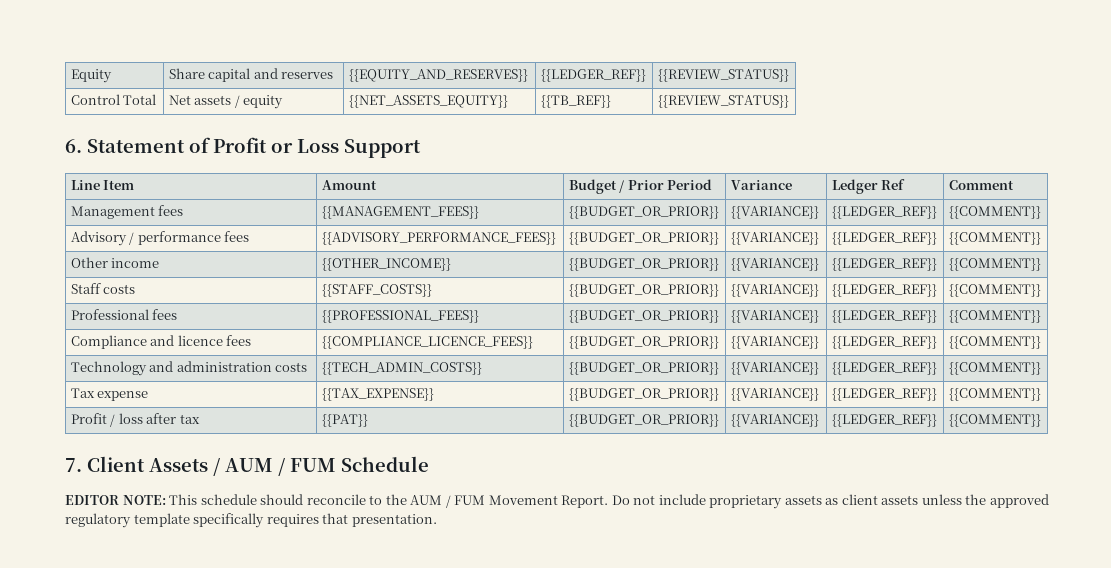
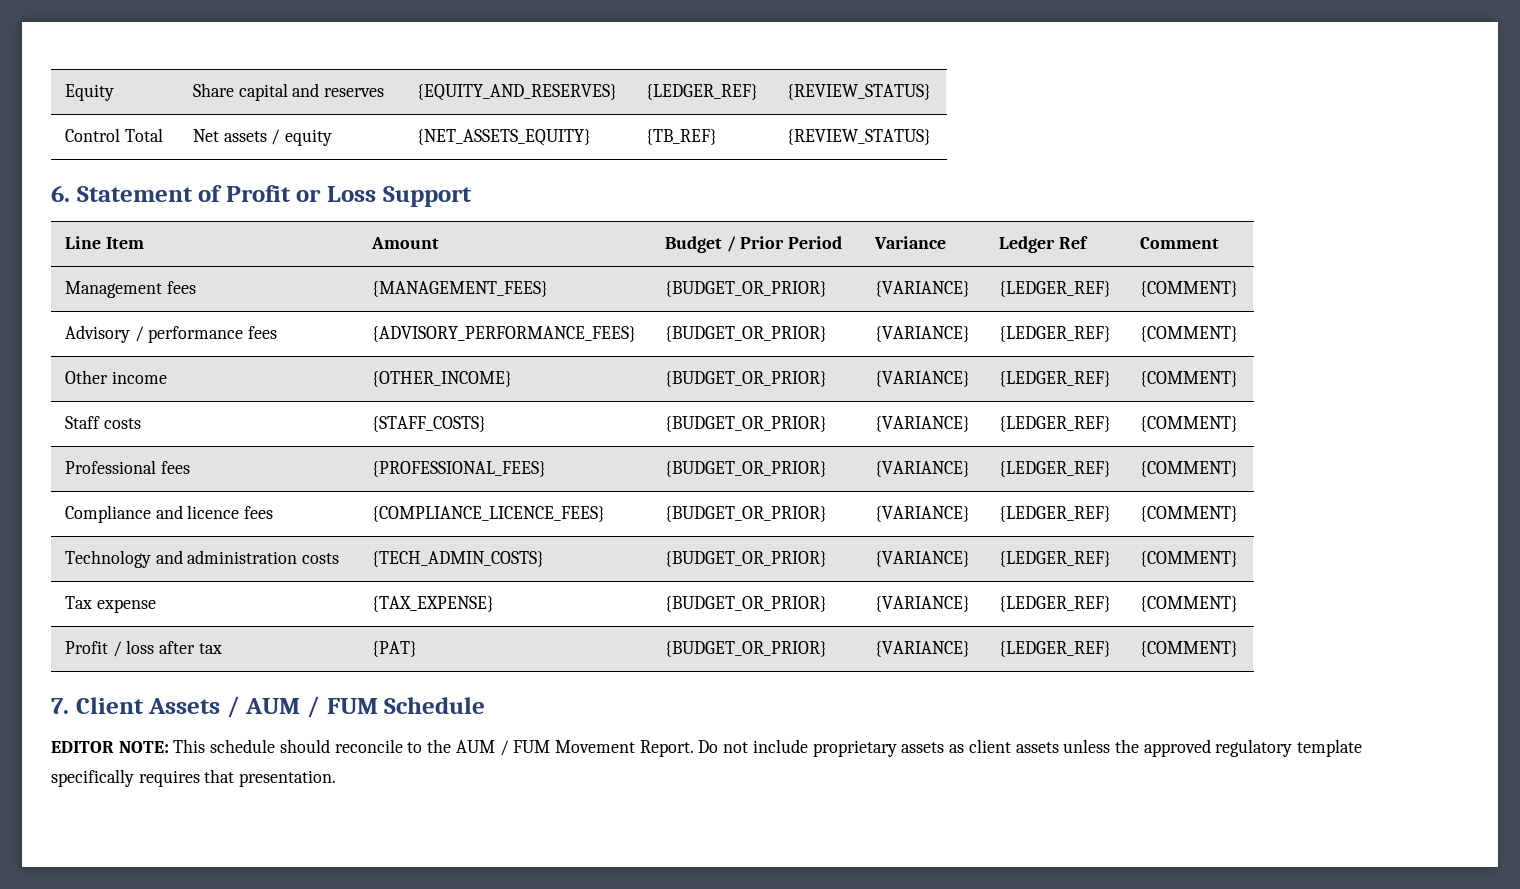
- Equity | Share capital and reserves | {{EQUITY_AND_RESERVES}} | {{LEDGER_REF}} | {{REVIEW_STATUS}}
+ Equity | Share capital and reserves | {EQUITY_AND_RESERVES} | {LEDGER_REF} | {REVIEW_STATUS}
- Control Total | Net assets / equity | {{NET_ASSETS_EQUITY}} | {{TB_REF}} | {{REVIEW_STATUS}}
+ Control Total | Net assets / equity | {NET_ASSETS_EQUITY} | {TB_REF} | {REVIEW_STATUS}
- Management fees | {{MANAGEMENT_FEES}} | {{BUDGET_OR_PRIOR}} | {{VARIANCE}} | {{LEDGER_REF}} | {{COMMENT}}
+ Management fees | {MANAGEMENT_FEES} | {BUDGET_OR_PRIOR} | {VARIANCE} | {LEDGER_REF} | {COMMENT}
- Advisory / performance fees | {{ADVISORY_PERFORMANCE_FEES}} | {{BUDGET_OR_PRIOR}} | {{VARIANCE}} | {{LEDGER_REF}} | {{COMMENT}}
- Other income | {{OTHER_INCOME}} | {{BUDGET_OR_PRIOR}} | {{VARIANCE}} | {{LEDGER_REF}} | {{COMMENT}}
- Staff costs | {{STAFF_COSTS}} | {{BUDGET_OR_PRIOR}} | {{VARIANCE}} | {{LEDGER_REF}} | {{COMMENT}}
- Professional fees | {{PROFESSIONAL_FEES}} | {{BUDGET_OR_PRIOR}} | {{VARIANCE}} | {{LEDGER_REF}} | {{COMMENT}}
+ Advisory / performance fees | {ADVISORY_PERFORMANCE_FEES} | {BUDGET_OR_PRIOR} | {VARIANCE} | {LEDGER_REF} | {COMMENT}
+ Other income | {OTHER_INCOME} | {BUDGET_OR_PRIOR} | {VARIANCE} | {LEDGER_REF} | {COMMENT}
+ Staff costs | {STAFF_COSTS} | {BUDGET_OR_PRIOR} | {VARIANCE} | {LEDGER_REF} | {COMMENT}
+ Professional fees | {PROFESSIONAL_FEES} | {BUDGET_OR_PRIOR} | {VARIANCE} | {LEDGER_REF} | {COMMENT}
- Compliance and licence fees | {{COMPLIANCE_LICENCE_FEES}} | {{BUDGET_OR_PRIOR}} | {{VARIANCE}} | {{LEDGER_REF}} | {{COMMENT}}
+ Compliance and licence fees | {COMPLIANCE_LICENCE_FEES} | {BUDGET_OR_PRIOR} | {VARIANCE} | {LEDGER_REF} | {COMMENT}
- Technology and administration costs | {{TECH_ADMIN_COSTS}} | {{BUDGET_OR_PRIOR}} | {{VARIANCE}} | {{LEDGER_REF}} | {{COMMENT}}
- Tax expense | {{TAX_EXPENSE}} | {{BUDGET_OR_PRIOR}} | {{VARIANCE}} | {{LEDGER_REF}} | {{COMMENT}}
+ Technology and administration costs | {TECH_ADMIN_COSTS} | {BUDGET_OR_PRIOR} | {VARIANCE} | {LEDGER_REF} | {COMMENT}
+ Tax expense | {TAX_EXPENSE} | {BUDGET_OR_PRIOR} | {VARIANCE} | {LEDGER_REF} | {COMMENT}
- Profit / loss after tax | {{PAT}} | {{BUDGET_OR_PRIOR}} | {{VARIANCE}} | {{LEDGER_REF}} | {{COMMENT}}
+ Profit / loss after tax | {PAT} | {BUDGET_OR_PRIOR} | {VARIANCE} | {LEDGER_REF} | {COMMENT}

